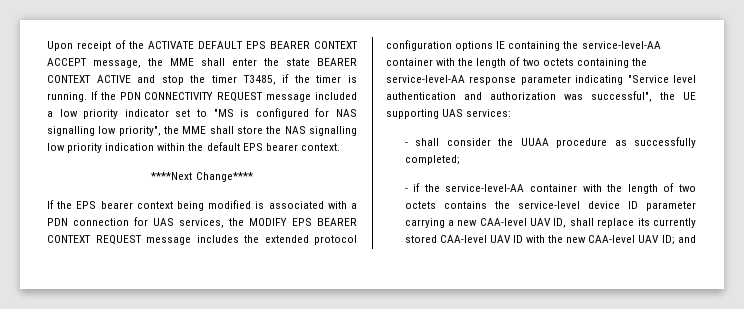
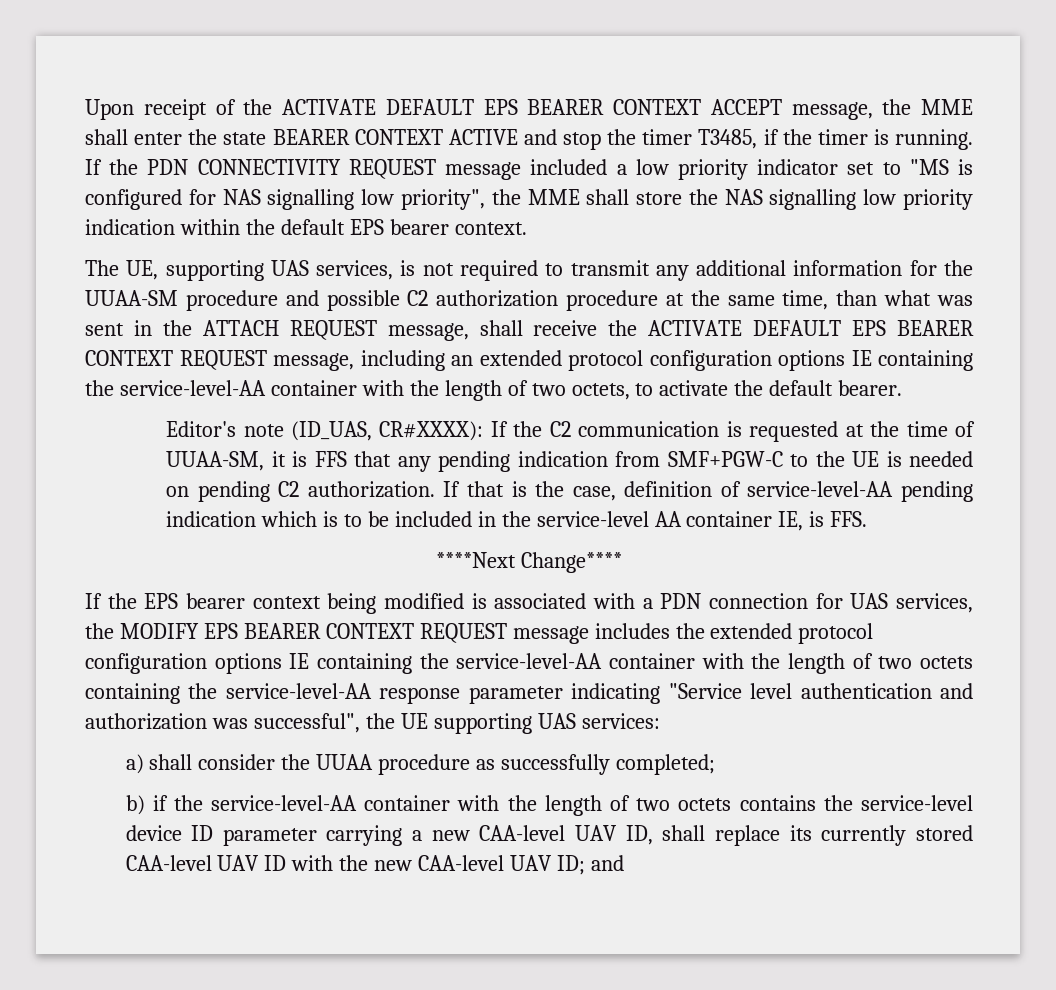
+ The UE, supporting UAS services, is not required to transmit any additional information for the UUAA-SM procedure and possible C2 authorization procedure at the same time, than what was sent in the ATTACH REQUEST message, shall receive the ACTIVATE DEFAULT EPS BEARER CONTEXT REQUEST message, including an extended protocol configuration options IE containing the service-level-AA container with the length of two octets, to activate the default bearer.
+ Editor's note (ID_UAS, CR#XXXX): If the C2 communication is requested at the time of UUAA-SM, it is FFS that any pending indication from SMF+PGW-C to the UE is needed on pending C2 authorization. If that is the case, definition of service-level-AA pending indication which is to be included in the service-level AA container IE, is FFS.
- - shall consider the UUAA procedure as successfully completed;
+ a) shall consider the UUAA procedure as successfully completed;
- - if the service-level-AA container with the length of two octets contains the service-level device ID parameter carrying a new CAA-level UAV ID, shall replace its currently stored CAA-level UAV ID with the new CAA-level UAV ID; and
+ b) if the service-level-AA container with the length of two octets contains the service-level device ID parameter carrying a new CAA-level UAV ID, shall replace its currently stored CAA-level UAV ID with the new CAA-level UAV ID; and

